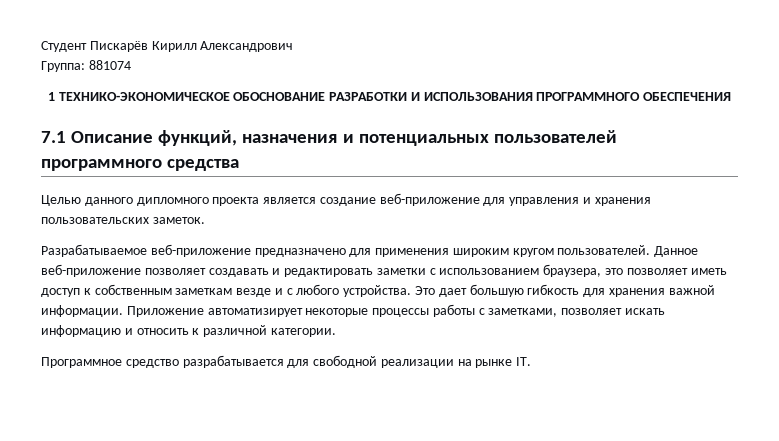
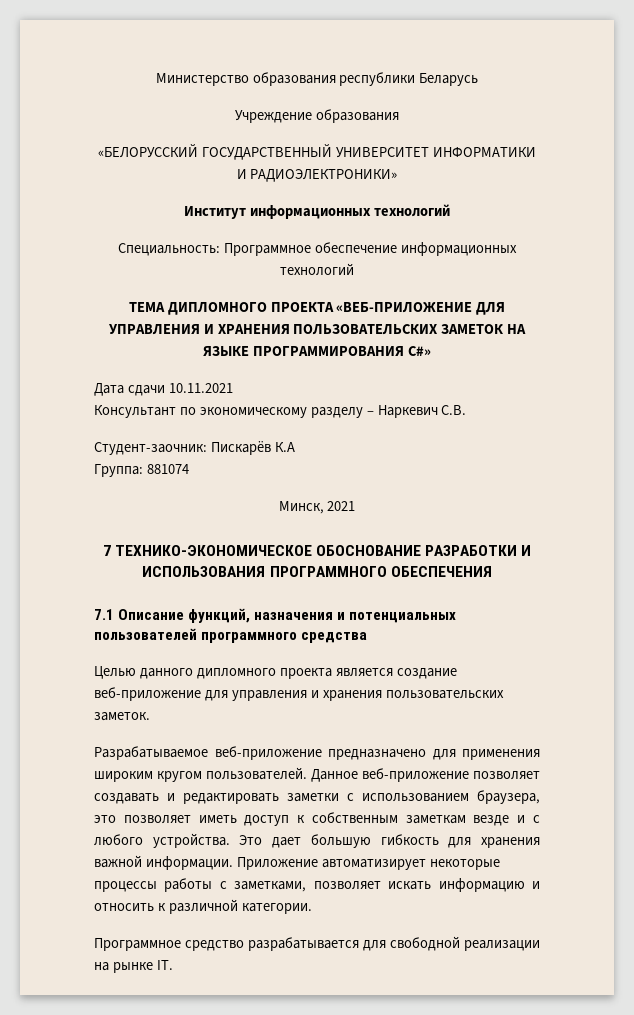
- Студент Пискарёв Кирилл Александрович
+ Министерство образования республики Беларусь
+ Учреждение образования
+ «БЕЛОРУССКИЙ ГОСУДАРСТВЕННЫЙ УНИВЕРСИТЕТ ИНФОРМАТИКИ И РАДИОЭЛЕКТРОНИКИ»
+ Институт информационных технологий
+ Специальность: Программное обеспечение информационных технологий
+ ТЕМА ДИПЛОМНОГО ПРОЕКТА «ВЕБ-ПРИЛОЖЕНИЕ ДЛЯ УПРАВЛЕНИЯ И ХРАНЕНИЯ ПОЛЬЗОВАТЕЛЬСКИХ ЗАМЕТОК НА ЯЗЫКЕ ПРОГРАММИРОВАНИЯ C#»
+ Дата сдачи 10.11.2021
+ Консультант по экономическому разделу – Наркевич С.В.
+ Студент-заочник: Пискарёв К.А
- 1 ТЕХНИКО-ЭКОНОМИЧЕСКОЕ ОБОСНОВАНИЕ РАЗРАБОТКИ И ИСПОЛЬЗОВАНИЯ ПРОГРАММНОГО ОБЕСПЕЧЕНИЯ
+ Минск, 2021
+ 7 ТЕХНИКО-ЭКОНОМИЧЕСКОЕ ОБОСНОВАНИЕ РАЗРАБОТКИ И ИСПОЛЬЗОВАНИЯ ПРОГРАММНОГО ОБЕСПЕЧЕНИЯ

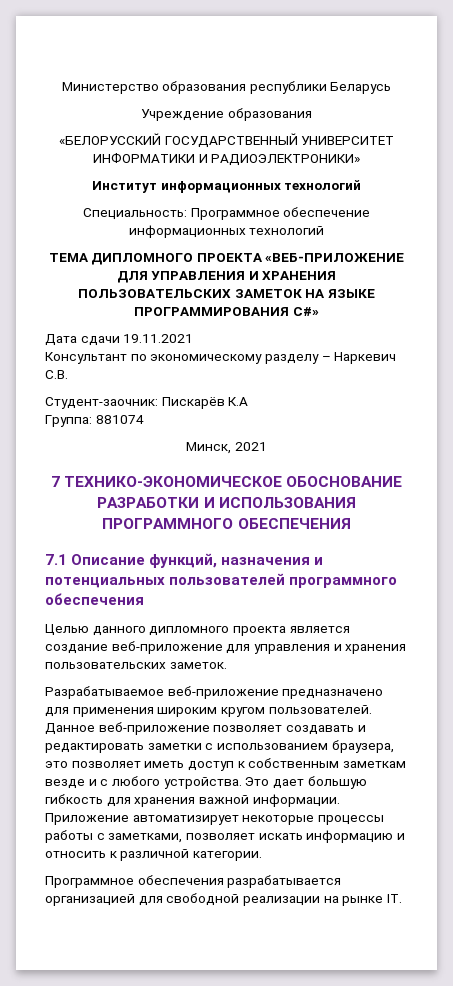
- Дата сдачи 10.11.2021
+ Дата сдачи 19.11.2021
- 7.1 Описание функций, назначения и потенциальных пользователей программного средства
+ 7.1 Описание функций, назначения и потенциальных пользователей программного обеспечения
- Программное средство разрабатывается для свободной реализации на рынке IT.
+ Программное обеспечения разрабатывается организацией для свободной реализации на рынке IT.

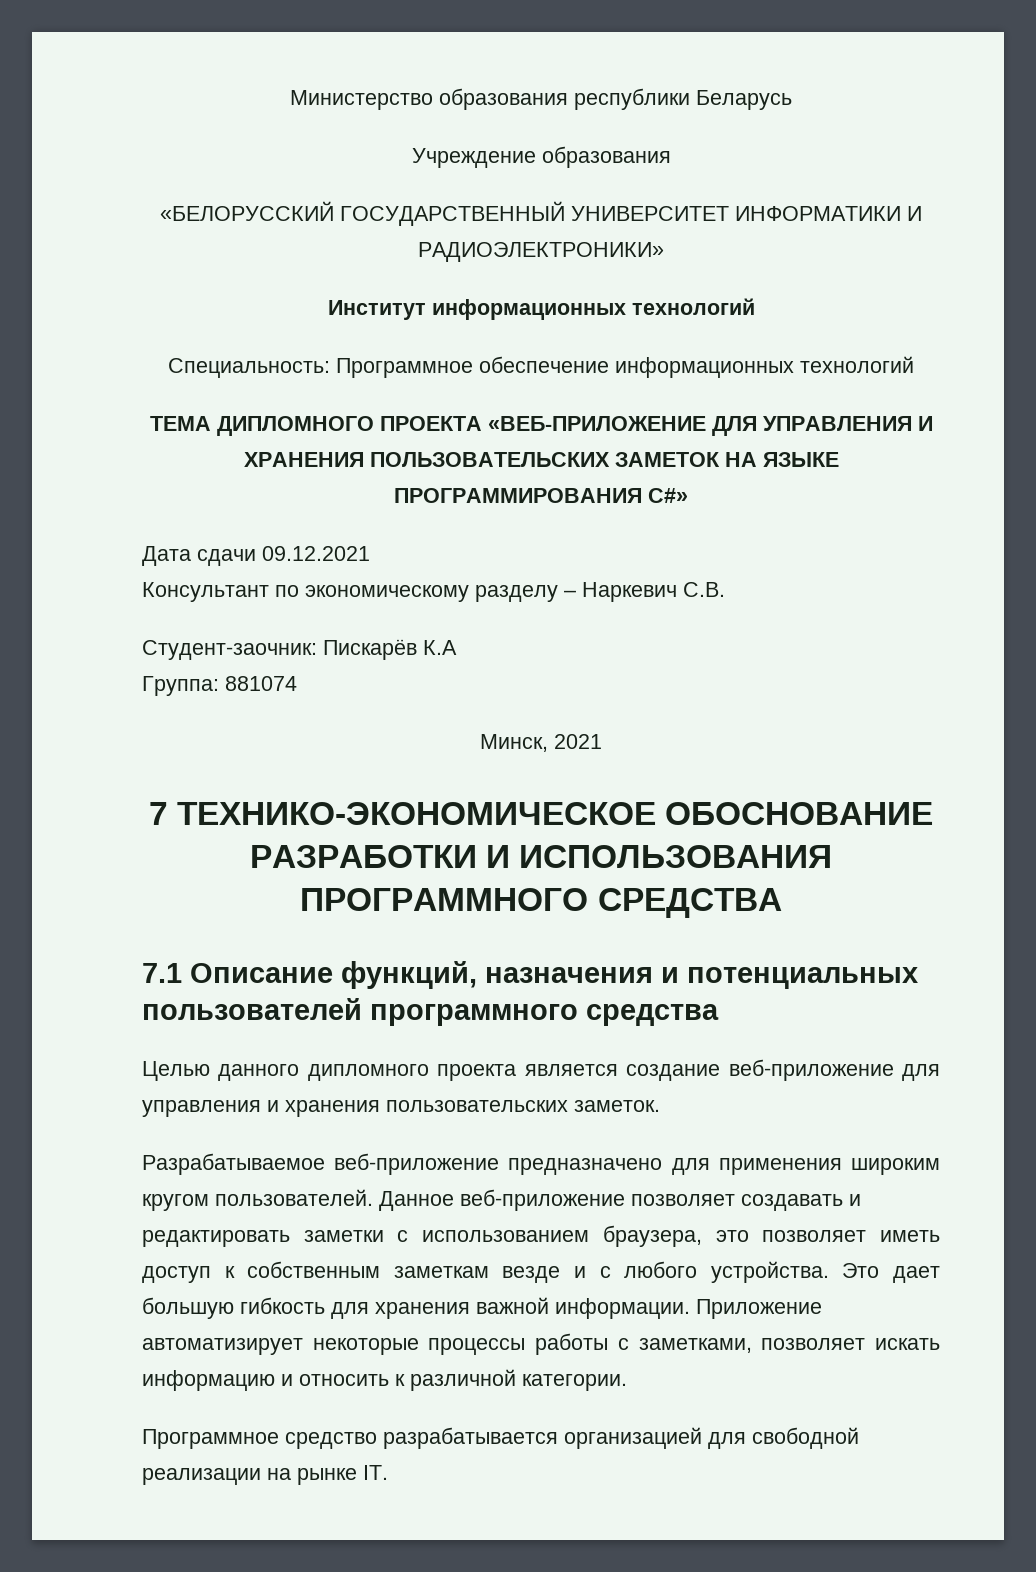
- Дата сдачи 19.11.2021
+ Дата сдачи 09.12.2021
- 7 ТЕХНИКО-ЭКОНОМИЧЕСКОЕ ОБОСНОВАНИЕ РАЗРАБОТКИ И ИСПОЛЬЗОВАНИЯ ПРОГРАММНОГО ОБЕСПЕЧЕНИЯ
+ 7 ТЕХНИКО-ЭКОНОМИЧЕСКОЕ ОБОСНОВАНИЕ РАЗРАБОТКИ И ИСПОЛЬЗОВАНИЯ ПРОГРАММНОГО СРЕДСТВА
- 7.1 Описание функций, назначения и потенциальных пользователей программного обеспечения
+ 7.1 Описание функций, назначения и потенциальных пользователей программного средства
- Программное обеспечения разрабатывается организацией для свободной реализации на рынке IT.
+ Программное средство разрабатывается организацией для свободной реализации на рынке IT.

